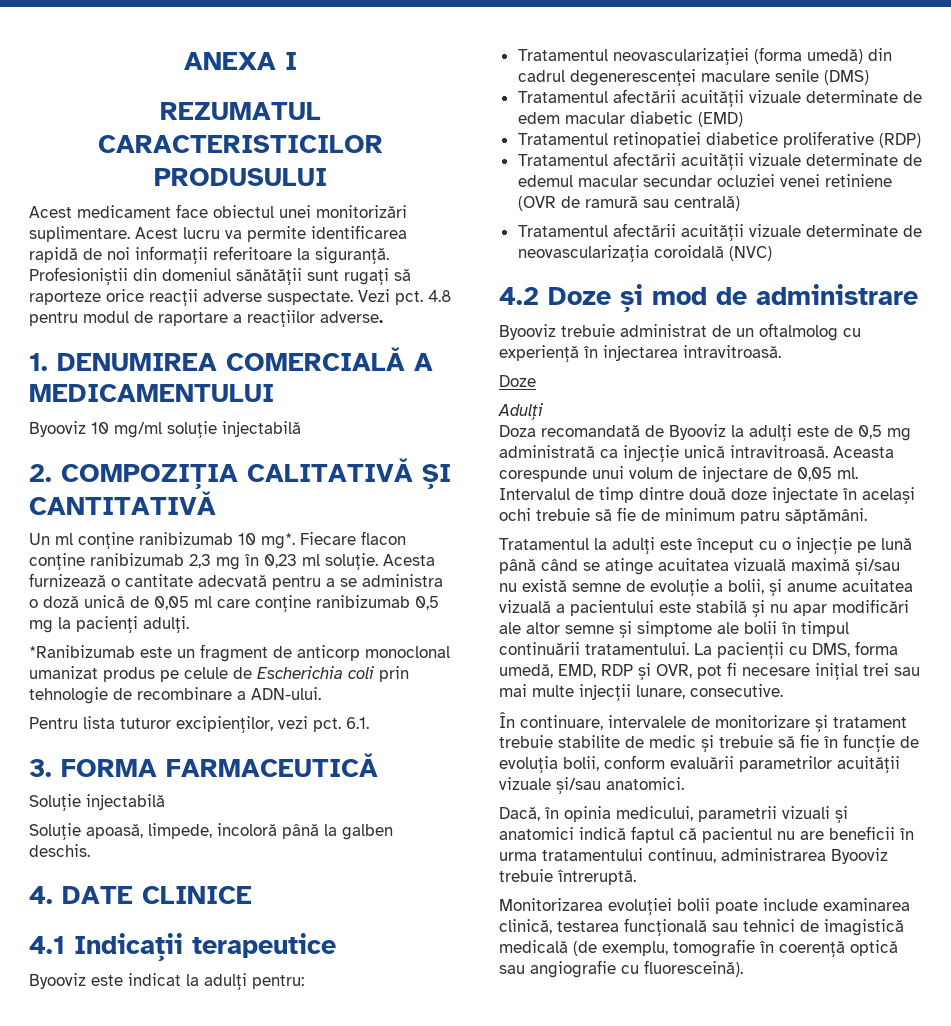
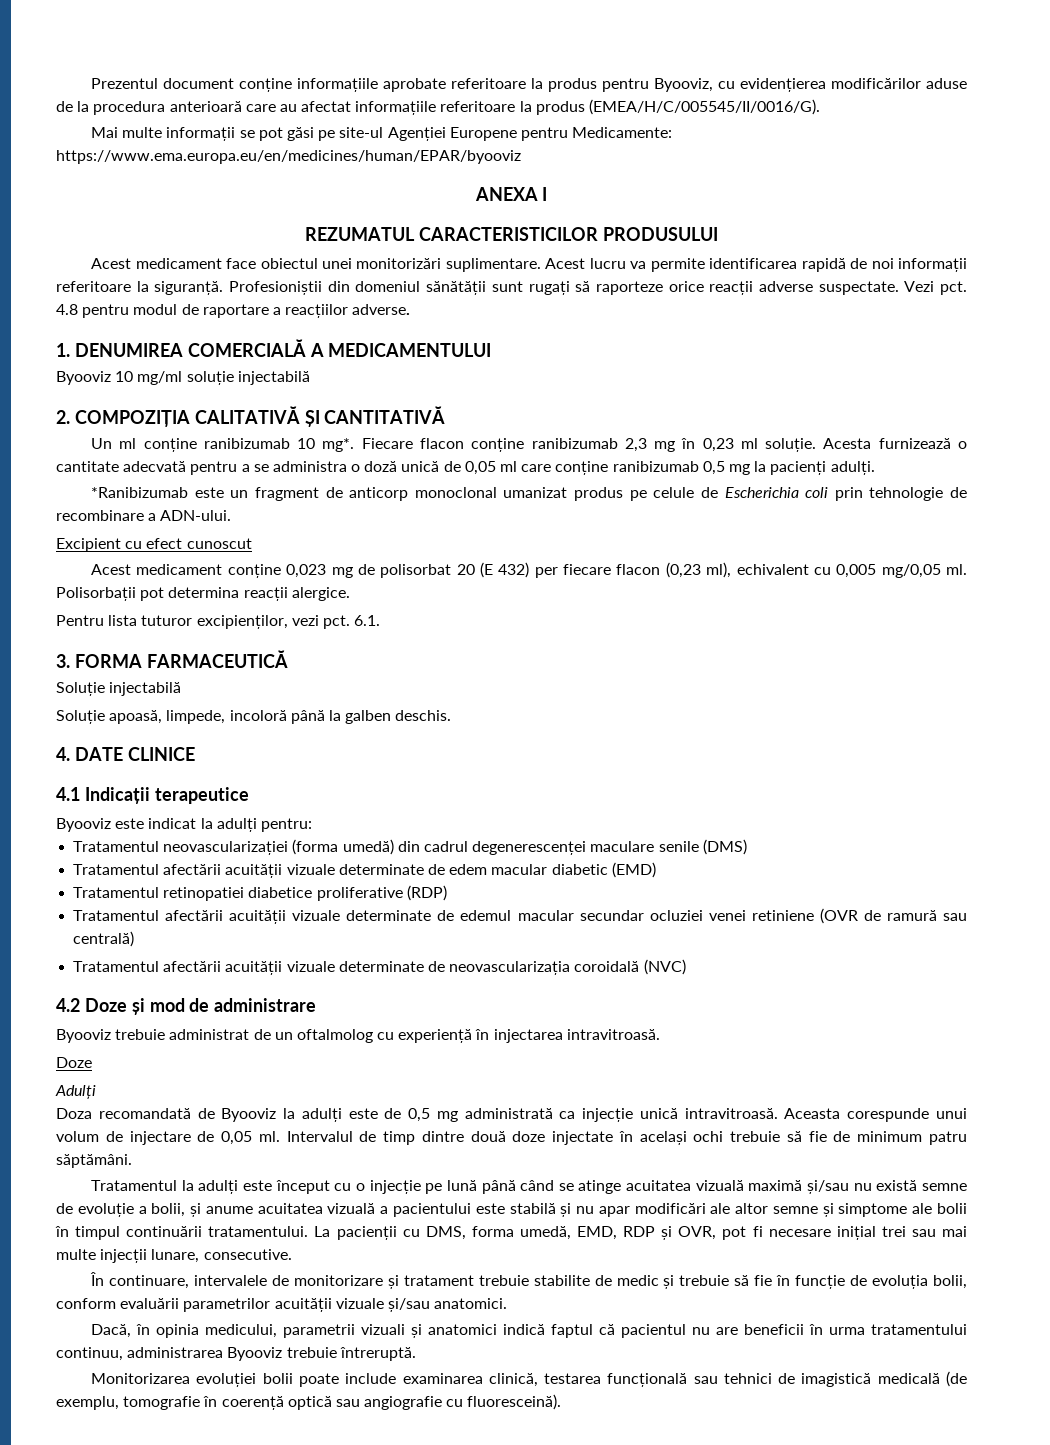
+ Prezentul document conține informațiile aprobate referitoare la produs pentru Byooviz, cu evidențierea modificărilor aduse de la procedura anterioară care au afectat informațiile referitoare la produs (EMEA/H/C/005545/II/0016/G).
+ Mai multe informații se pot găsi pe site-ul Agenției Europene pentru Medicamente: https://www.ema.europa.eu/en/medicines/human/EPAR/byooviz
+ Excipient cu efect cunoscut
+ Acest medicament conține 0,023 mg de polisorbat 20 (E 432) per fiecare flacon (0,23 ml), echivalent cu 0,005 mg/0,05 ml. Polisorbații pot determina reacții alergice.

